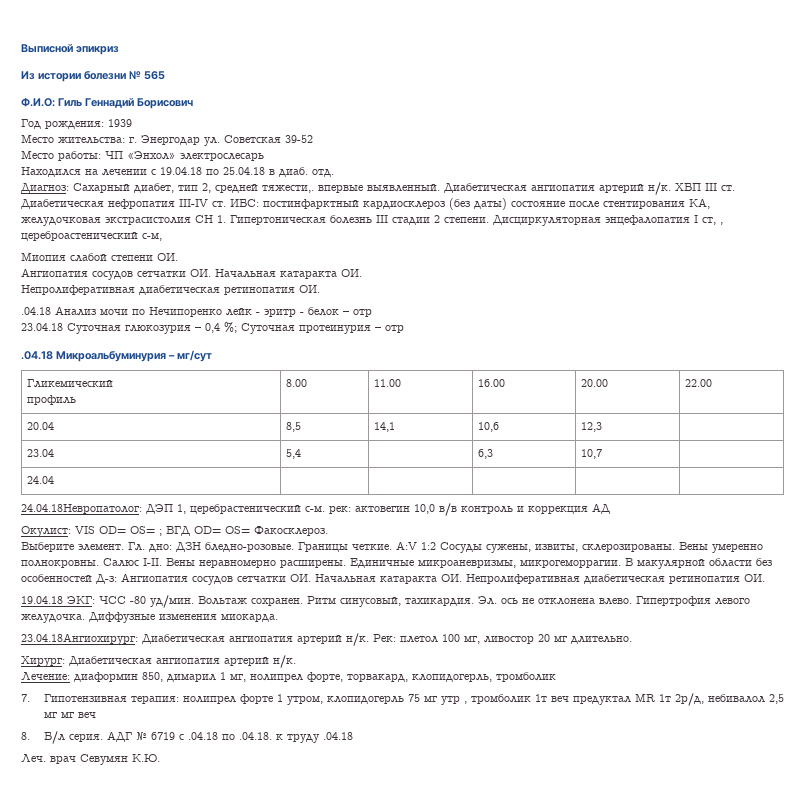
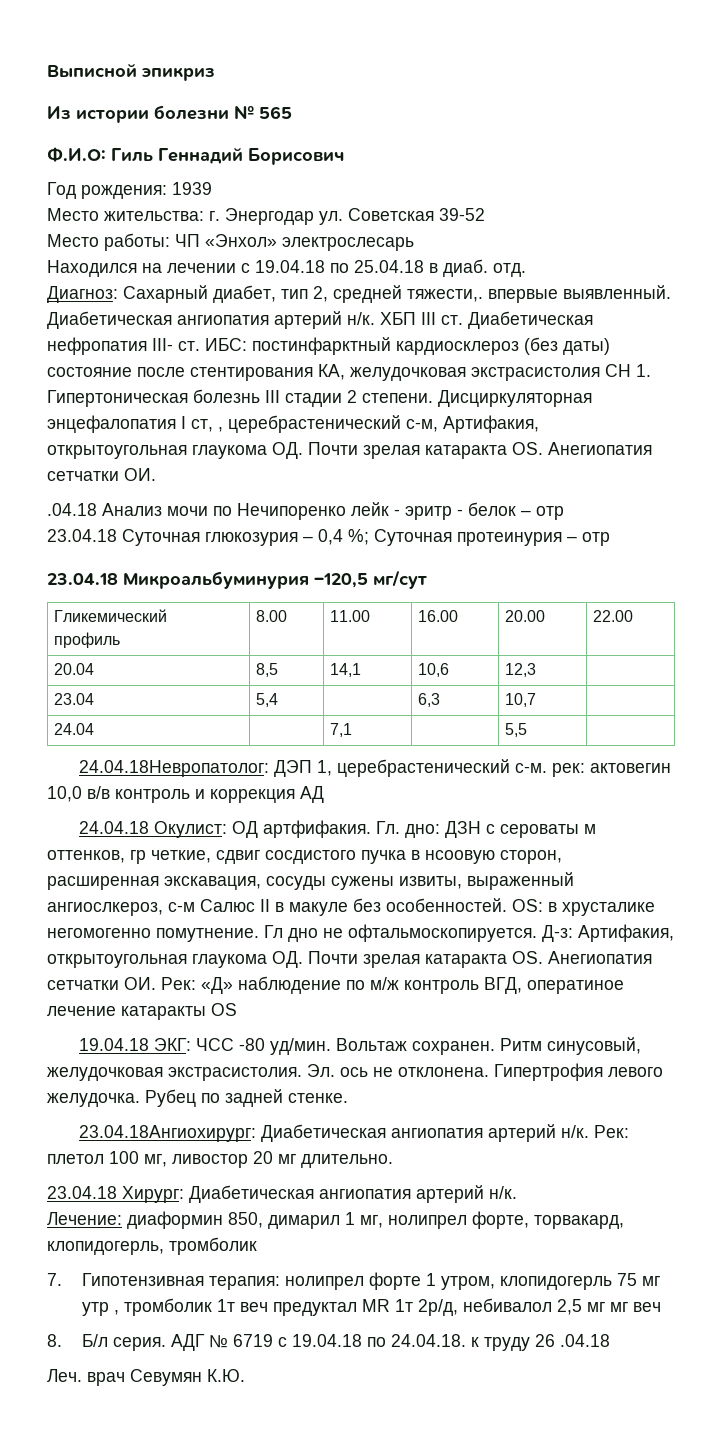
- ХБП III ст. Диабетическая нефропатия III-IV ст. ИБС: постинфарктный кардиосклероз (без даты) состояние после стентирования КА, желудочковая экстрасистолия СН 1. Гипертоническая болезнь III стадии 2 степени.
+ ХБП III ст. Диабетическая нефропатия III- ст. ИБС: постинфарктный кардиосклероз (без даты) состояние после стентирования КА, желудочковая экстрасистолия СН 1. Гипертоническая болезнь III стадии 2 степени.
- Дисциркуляторная энцефалопатия I ст, , цереброастенический с-м,
- Миопия слабой степени ОИ.
- Ангиопатия сосудов сетчатки ОИ. Начальная катаракта ОИ.
- Непролиферативная диабетическая ретинопатия ОИ.
+ Дисциркуляторная энцефалопатия I ст, , церебрастенический с-м, Артифакия, открытоугольная глаукома ОД. Почти зрелая катаракта OS. Анегиопатия сетчатки ОИ.
- .04.18 Микроальбуминурия – мг/сут
+ 23.04.18 Микроальбуминурия –120,5 мг/сут
- 24.04 | | | | |
+ 24.04 | | 7,1 | | 5,5 |
- Окулист: VIS OD= OS= ; ВГД OD= OS= Факосклероз.
- Выберите элемент. Гл. дно: ДЗН бледно-розовые. Границы четкие. А:V 1:2 Сосуды сужены, извиты, склерозированы. Вены умеренно полнокровны. Салюс I-II. Вены неравномерно расширены. Единичные микроаневризмы, микрогеморрагии. В макулярной области без особенностей Д-з: Ангиопатия сосудов сетчатки ОИ. Начальная катаракта ОИ. Непролиферативная диабетическая ретинопатия ОИ.
+ 24.04.18 Окулист: ОД артфифакия. Гл. дно: ДЗН с сероваты м оттенков, гр четкие, сдвиг сосдистого пучка в нсоовую сторон, расширенная экскавация, сосуды сужены извиты, выраженный ангиослкероз, с-м Салюс II в макуле без особенностей. OS: в хрусталике негомогенно помутнение. Гл дно не офтальмоскопируется. Д-з: Артифакия, открытоугольная глаукома ОД. Почти зрелая катаракта OS. Анегиопатия сетчатки ОИ. Рек: «Д» наблюдение по м/ж контроль ВГД, оператиное лечение катаракты OS
- Ритм синусовый, тахикардия.
+ Ритм синусовый, желудочковая экстрасистолия.
- Эл. ось не отклонена влево.
+ Эл. ось не отклонена.
- Диффузные изменения миокарда.
+ Рубец по задней стенке.
- Хирург: Диабетическая ангиопатия артерий н/к.
+ 23.04.18 Хирург: Диабетическая ангиопатия артерий н/к.
- АДГ № 6719 с .04.18 по .04.18. к труду .04.18
+ АДГ № 6719 с 19.04.18 по 24.04.18. к труду 26 .04.18

